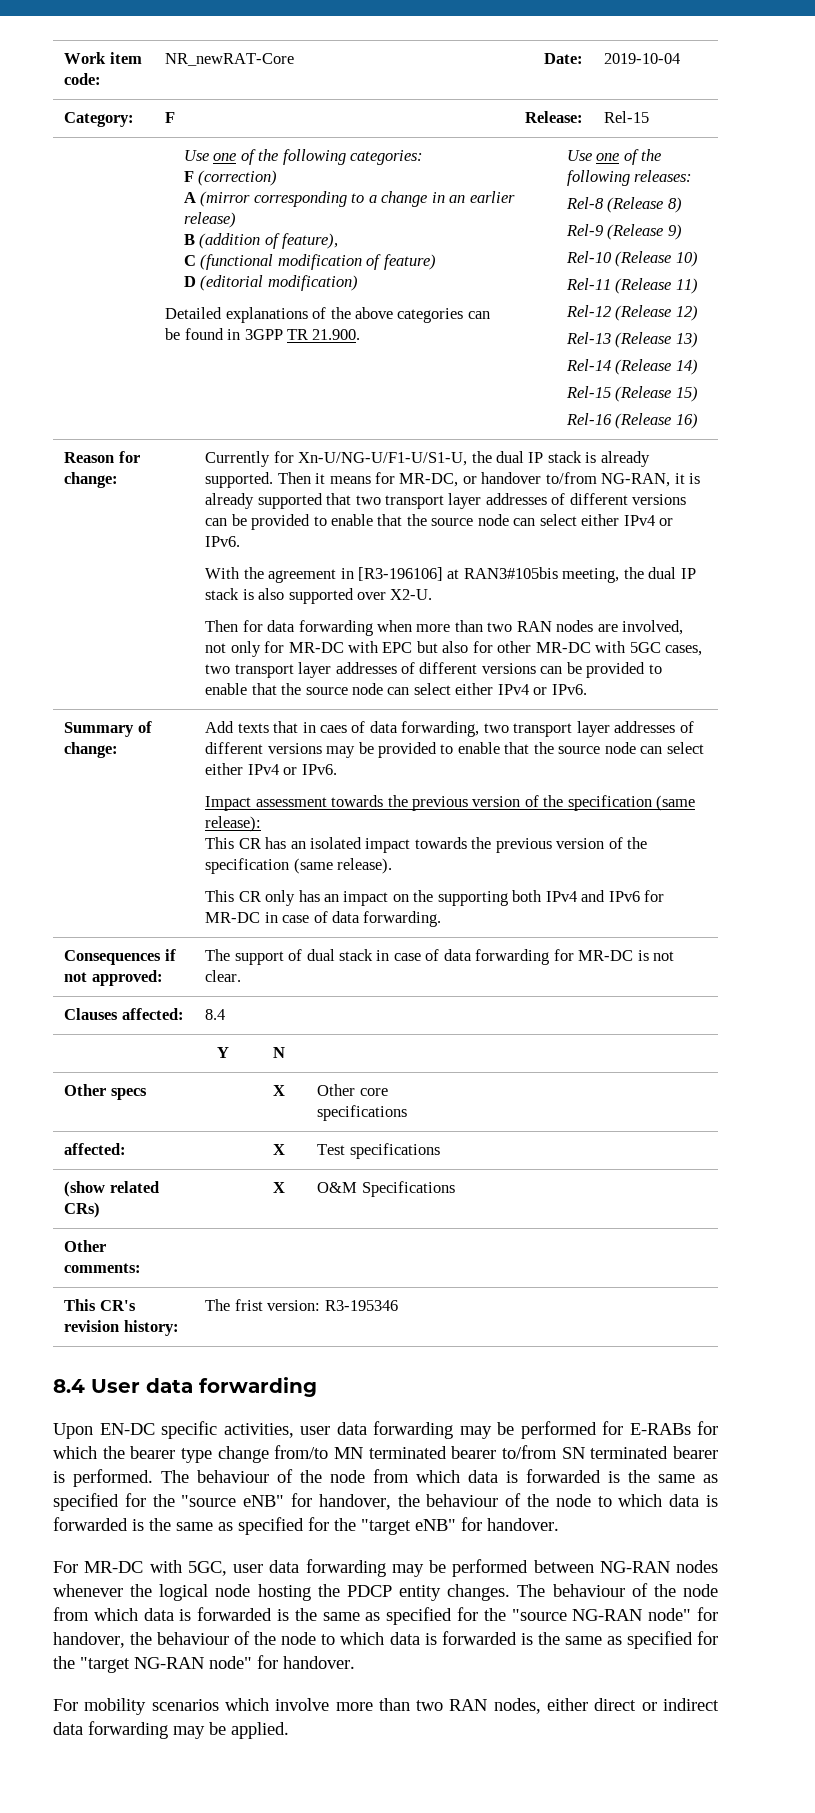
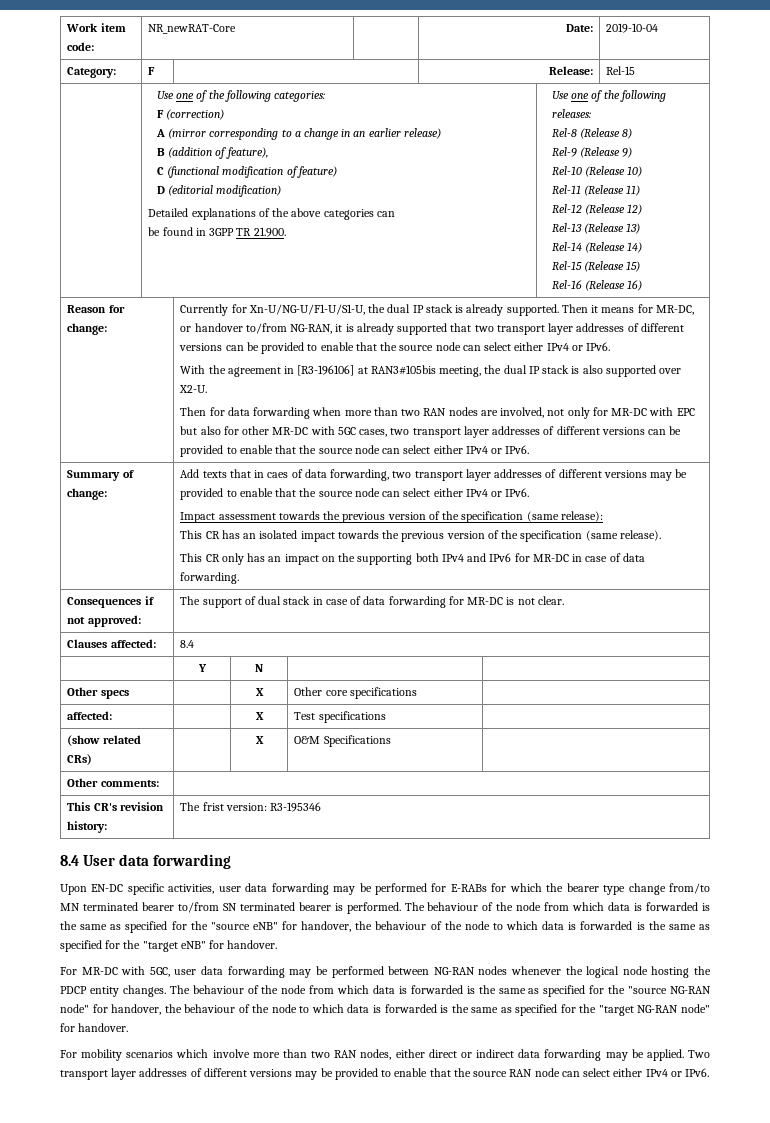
+ Two transport layer addresses of different versions may be provided to enable that the source RAN node can select either IPv4 or IPv6.

